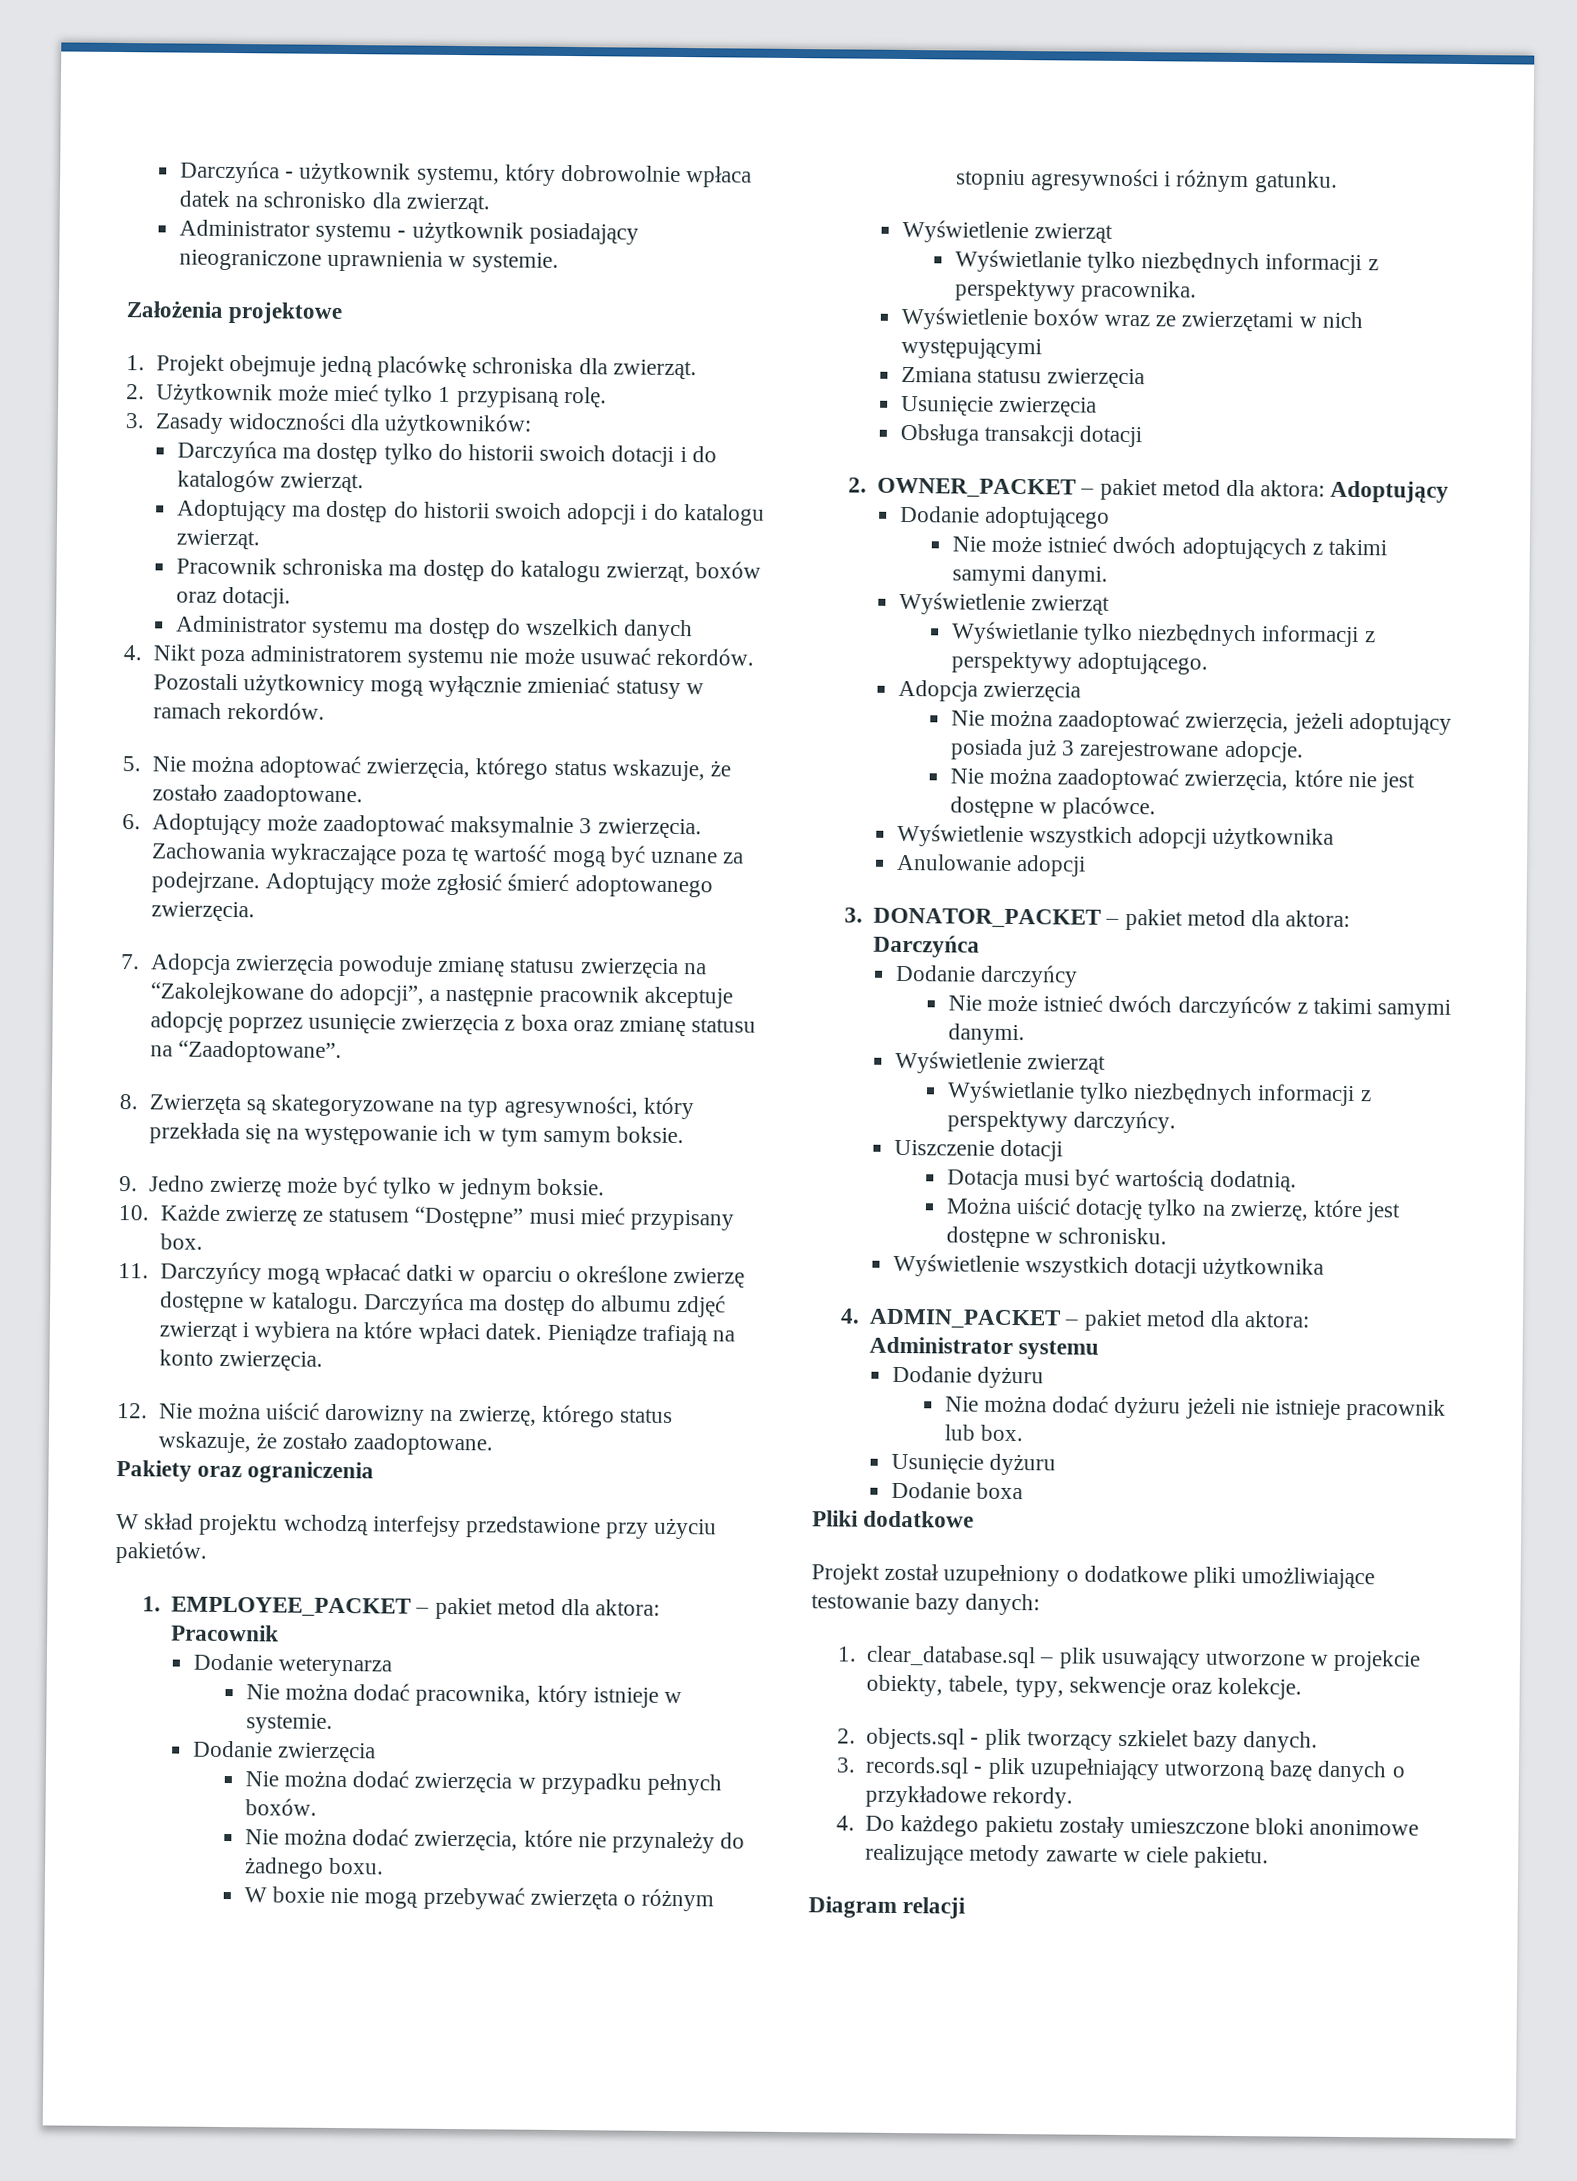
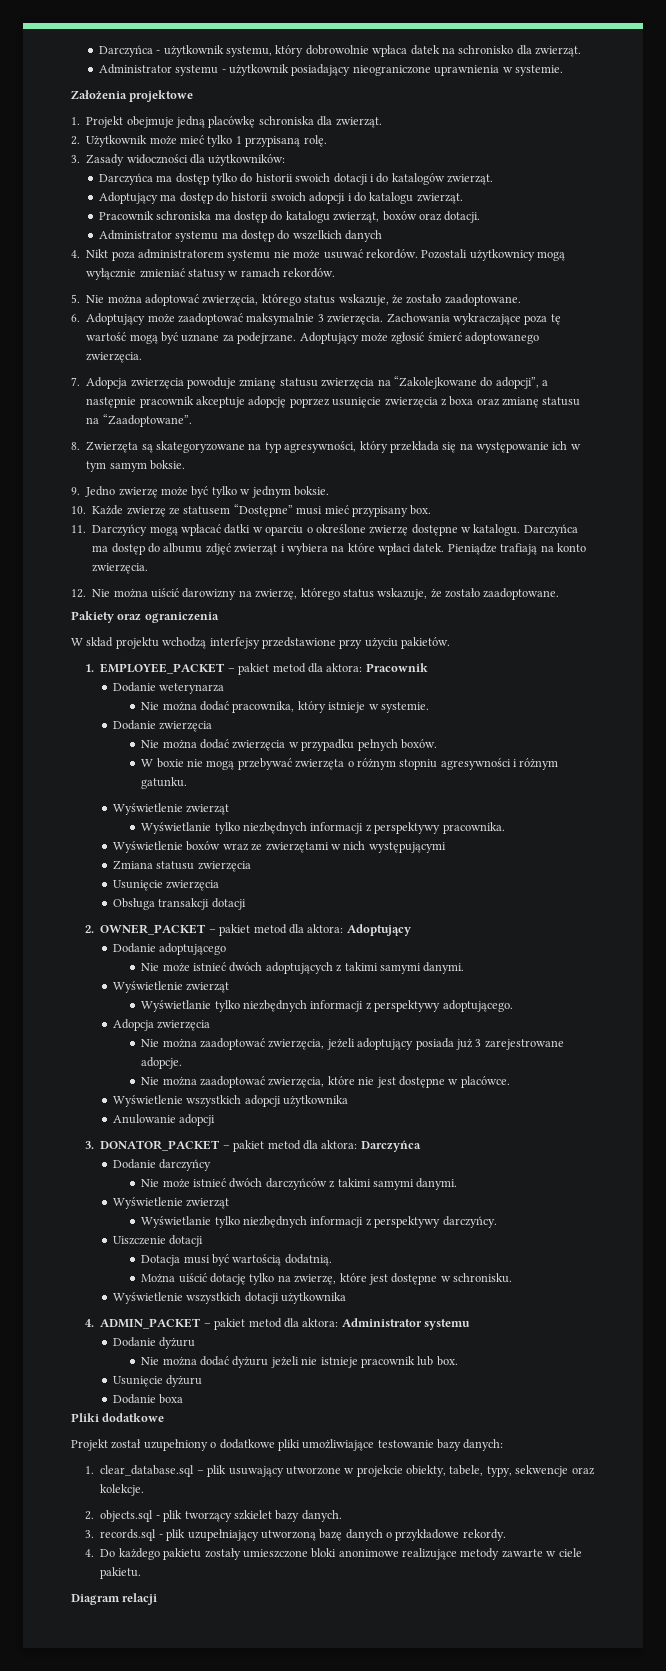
- Nie można dodać zwierzęcia, które nie przynależy do żadnego boxu.

